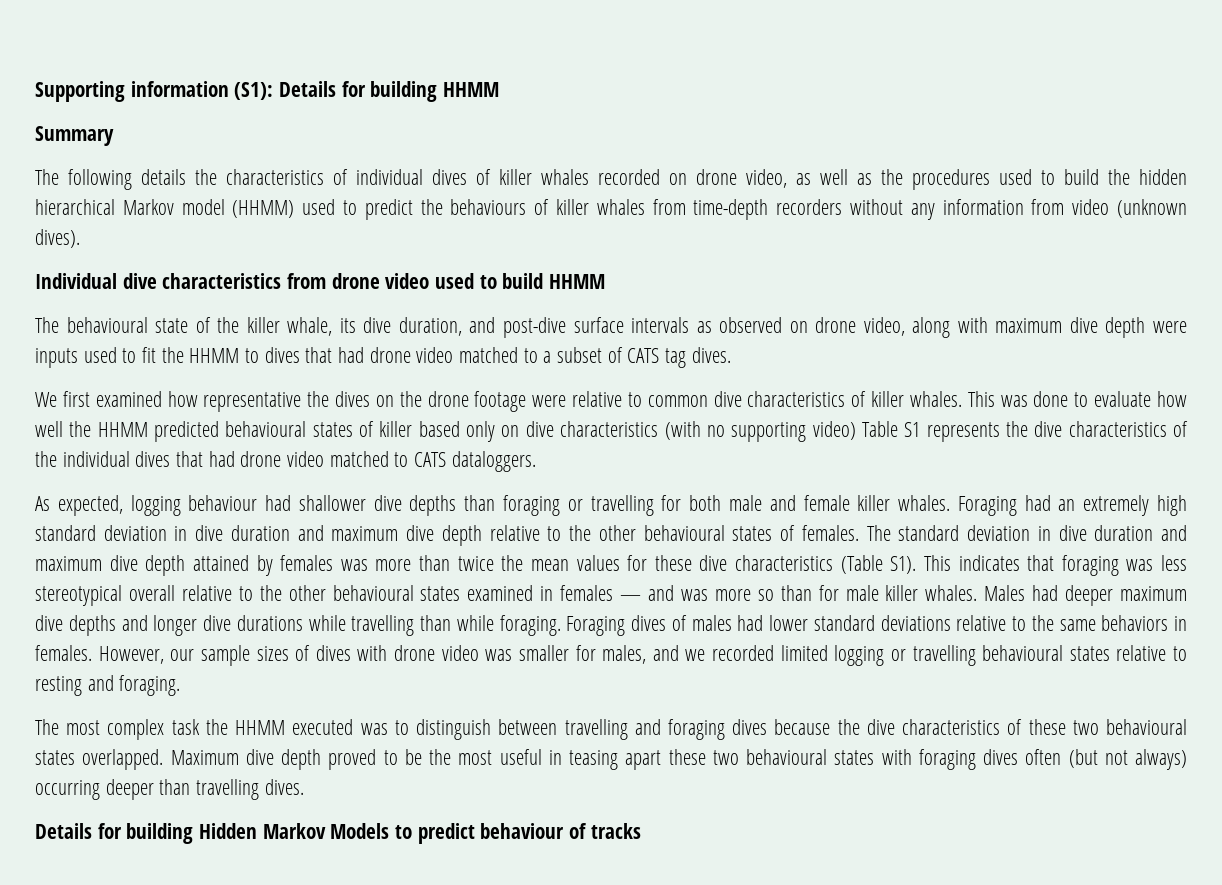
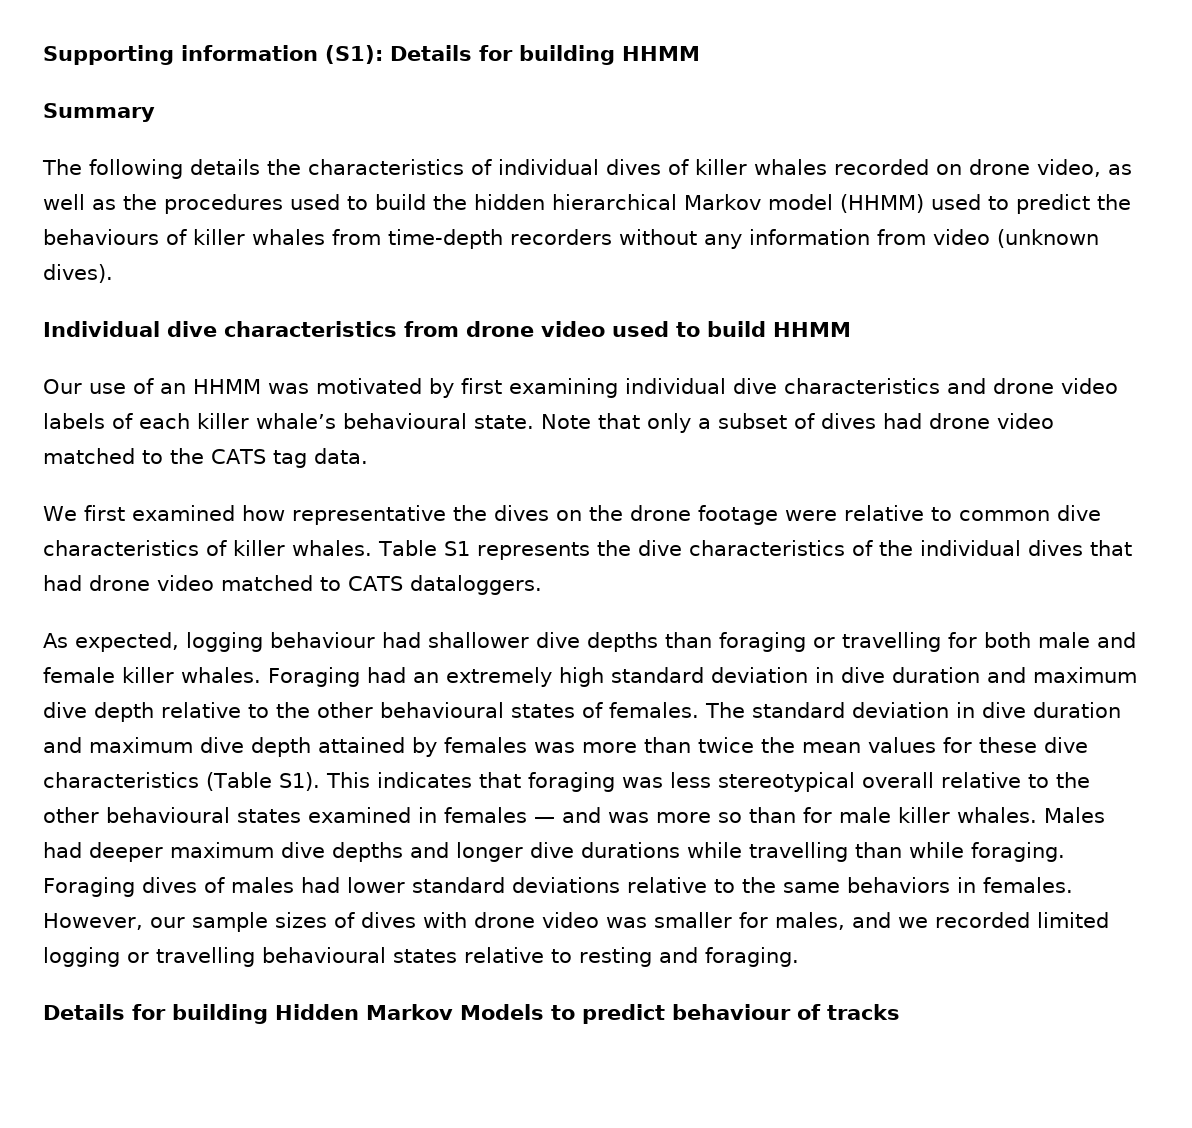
- The behavioural state of the killer whale, its dive duration, and post-dive surface intervals as observed on drone video, along with maximum dive depth were inputs used to fit the HHMM to dives that had drone video matched to a subset of CATS tag dives.
+ Our use of an HHMM was motivated by first examining individual dive characteristics and drone video labels of each killer whale’s behavioural state. Note that only a subset of dives had drone video matched to the CATS tag data.
- This was done to evaluate how well the HHMM predicted behavioural states of killer based only on dive characteristics (with no supporting video) Table S1 represents the dive characteristics of the individual dives that had drone video matched to CATS dataloggers.
+ Table S1 represents the dive characteristics of the individual dives that had drone video matched to CATS dataloggers.
- The most complex task the HHMM executed was to distinguish between travelling and foraging dives because the dive characteristics of these two behavioural states overlapped. Maximum dive depth proved to be the most useful in teasing apart these two behavioural states with foraging dives often (but not always) occurring deeper than travelling dives.

